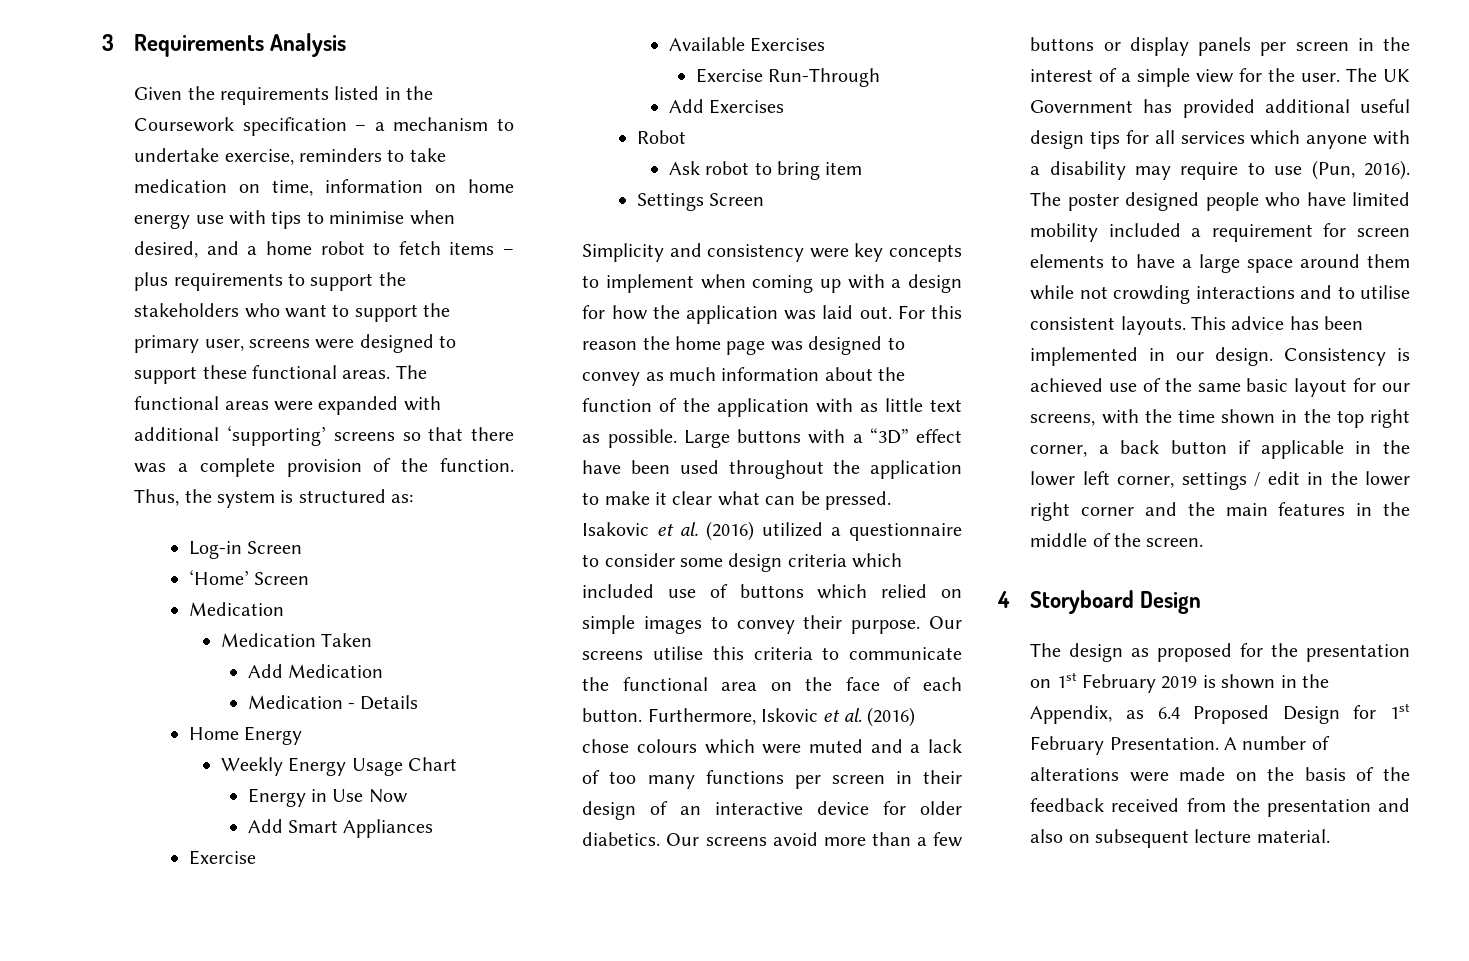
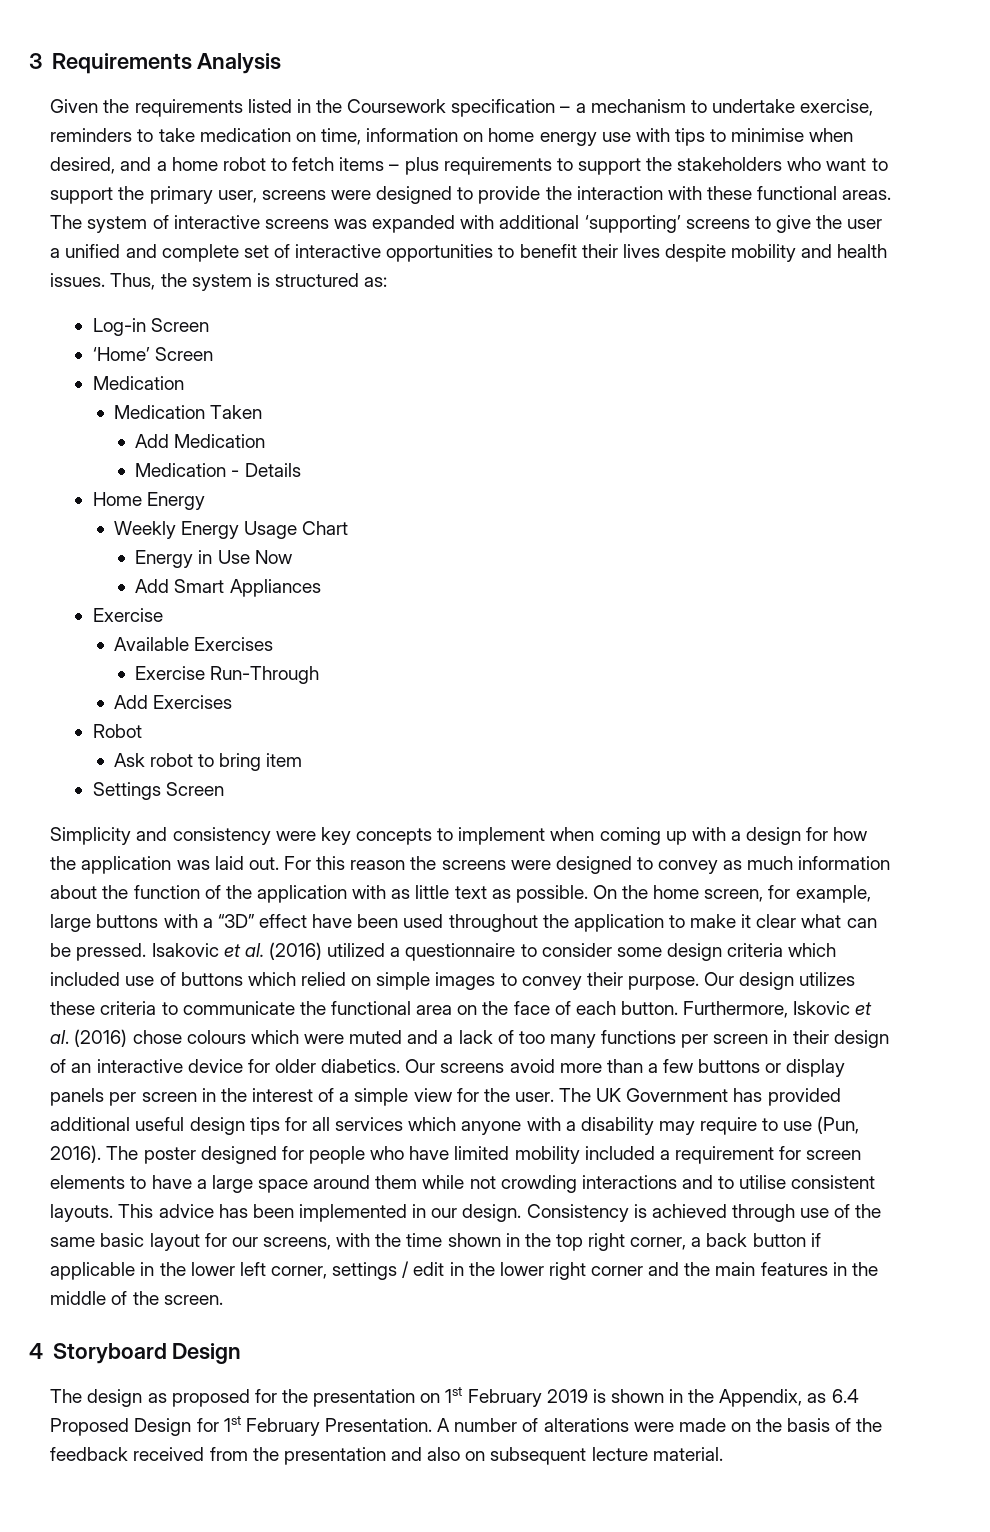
- Given the requirements listed in the Coursework specification – a mechanism to undertake exercise, reminders to take medication on time, information on home energy use with tips to minimise when desired, and a home robot to fetch items – plus requirements to support the stakeholders who want to support the primary user, screens were designed to support these functional areas. The functional areas were expanded with additional ‘supporting’ screens so that there was a complete provision of the function.
+ Given the requirements listed in the Coursework specification – a mechanism to undertake exercise, reminders to take medication on time, information on home energy use with tips to minimise when desired, and a home robot to fetch items – plus requirements to support the stakeholders who want to support the primary user, screens were designed to provide the interaction with these functional areas. The system of interactive screens was expanded with additional ‘supporting’ screens to give the user a unified and complete set of interactive opportunities to benefit their lives despite mobility and health issues.
- For this reason the home page was designed to convey as much information about the function of the application with as little text as possible.
+ For this reason the screens were designed to convey as much information about the function of the application with as little text as possible.
- Large buttons with a “3D” effect have been used throughout the application to make it clear what can be pressed.
+ On the home screen, for example, large buttons with a “3D” effect have been used throughout the application to make it clear what can be pressed.
- Our screens utilise this criteria to communicate the functional area on the face of each button.
+ Our design utilizes these criteria to communicate the functional area on the face of each button.
- The poster designed people who have limited mobility included a requirement for screen elements to have a large space around them while not crowding interactions and to utilise consistent layouts.
+ The poster designed for people who have limited mobility included a requirement for screen elements to have a large space around them while not crowding interactions and to utilise consistent layouts.
- Consistency is achieved use of the same basic layout for our screens, with the time shown in the top right corner, a back button if applicable in the lower left corner, settings / edit in the lower right corner and the main features in the middle of the screen.
+ Consistency is achieved through use of the same basic layout for our screens, with the time shown in the top right corner, a back button if applicable in the lower left corner, settings / edit in the lower right corner and the main features in the middle of the screen.

